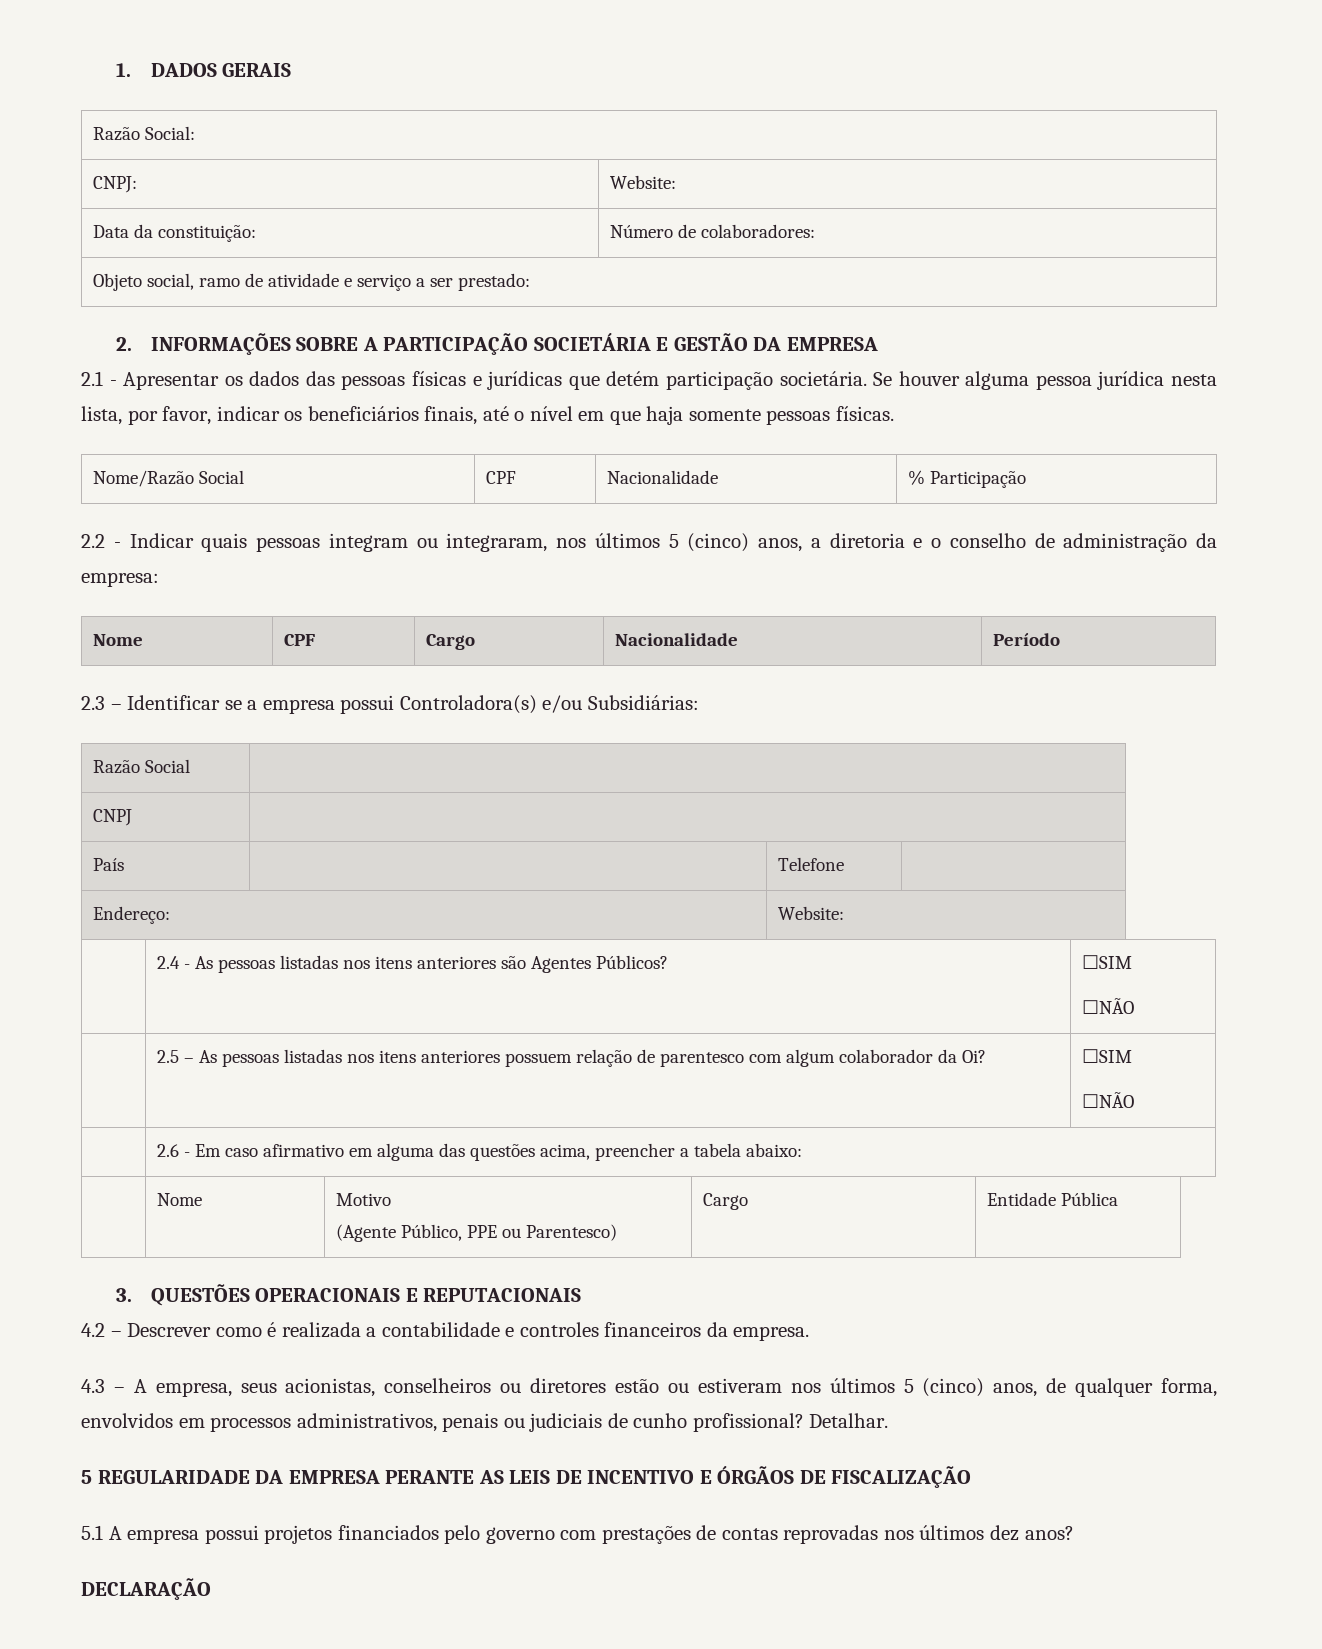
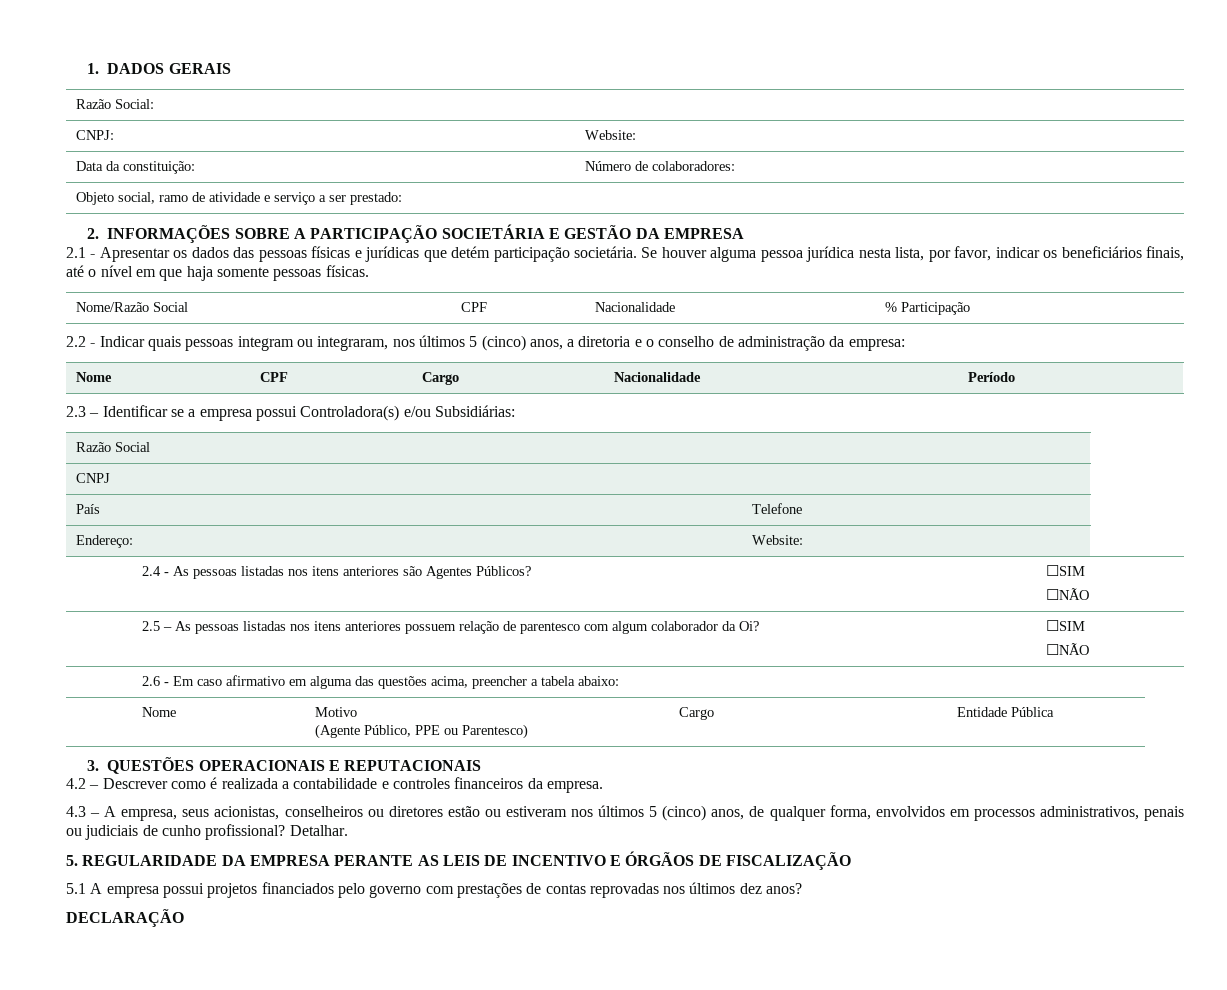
- 5 REGULARIDADE DA EMPRESA PERANTE AS LEIS DE INCENTIVO E ÓRGÃOS DE FISCALIZAÇÃO
+ 5. REGULARIDADE DA EMPRESA PERANTE AS LEIS DE INCENTIVO E ÓRGÃOS DE FISCALIZAÇÃO

